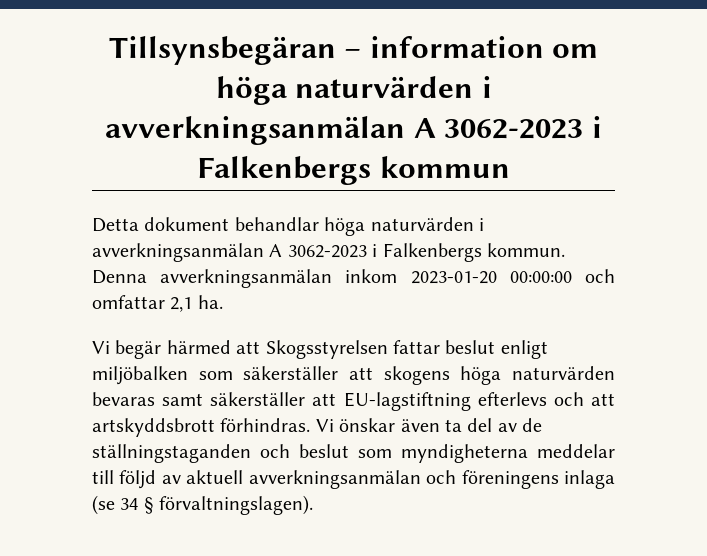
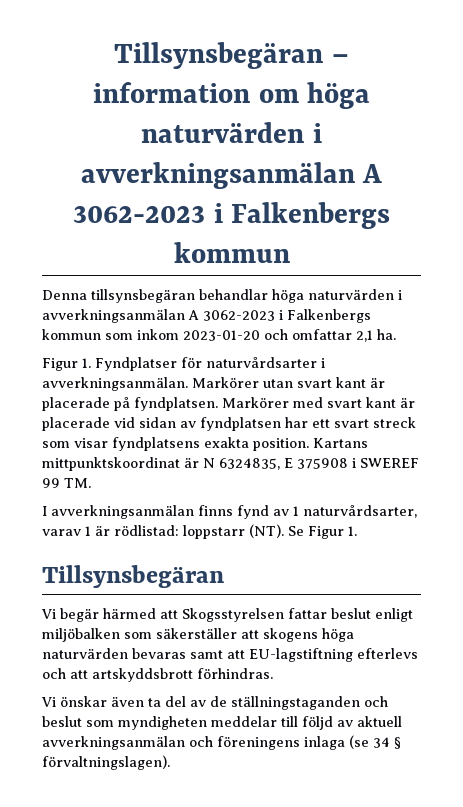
- Detta dokument behandlar höga naturvärden i avverkningsanmälan A 3062-2023 i Falkenbergs kommun. Denna avverkningsanmälan inkom 2023-01-20 00:00:00 och omfattar 2,1 ha.
+ Denna tillsynsbegäran behandlar höga naturvärden i avverkningsanmälan A 3062-2023 i Falkenbergs kommun som inkom 2023-01-20 och omfattar 2,1 ha.
+ Figur 1. Fyndplatser för naturvårdsarter i avverkningsanmälan. Markörer utan svart kant är placerade på fyndplatsen. Markörer med svart kant är placerade vid sidan av fyndplatsen har ett svart streck som visar fyndplatsens exakta position. Kartans mittpunktskoordinat är N 6324835, E 375908 i SWEREF 99 TM.
+ I avverkningsanmälan finns fynd av 1 naturvårdsarter, varav 1 är rödlistad: loppstarr (NT). Se Figur 1.
+ Tillsynsbegäran
- Vi begär härmed att Skogsstyrelsen fattar beslut enligt miljöbalken som säkerställer att skogens höga naturvärden bevaras samt säkerställer att EU-lagstiftning efterlevs och att artskyddsbrott förhindras. Vi önskar även ta del av de ställningstaganden och beslut som myndigheterna meddelar till följd av aktuell avverkningsanmälan och föreningens inlaga (se 34 § förvaltningslagen).
+ Vi begär härmed att Skogsstyrelsen fattar beslut enligt miljöbalken som säkerställer att skogens höga naturvärden bevaras samt att EU-lagstiftning efterlevs och att artskyddsbrott förhindras.
+ Vi önskar även ta del av de ställningstaganden och beslut som myndigheten meddelar till följd av aktuell avverkningsanmälan och föreningens inlaga (se 34 § förvaltningslagen).

